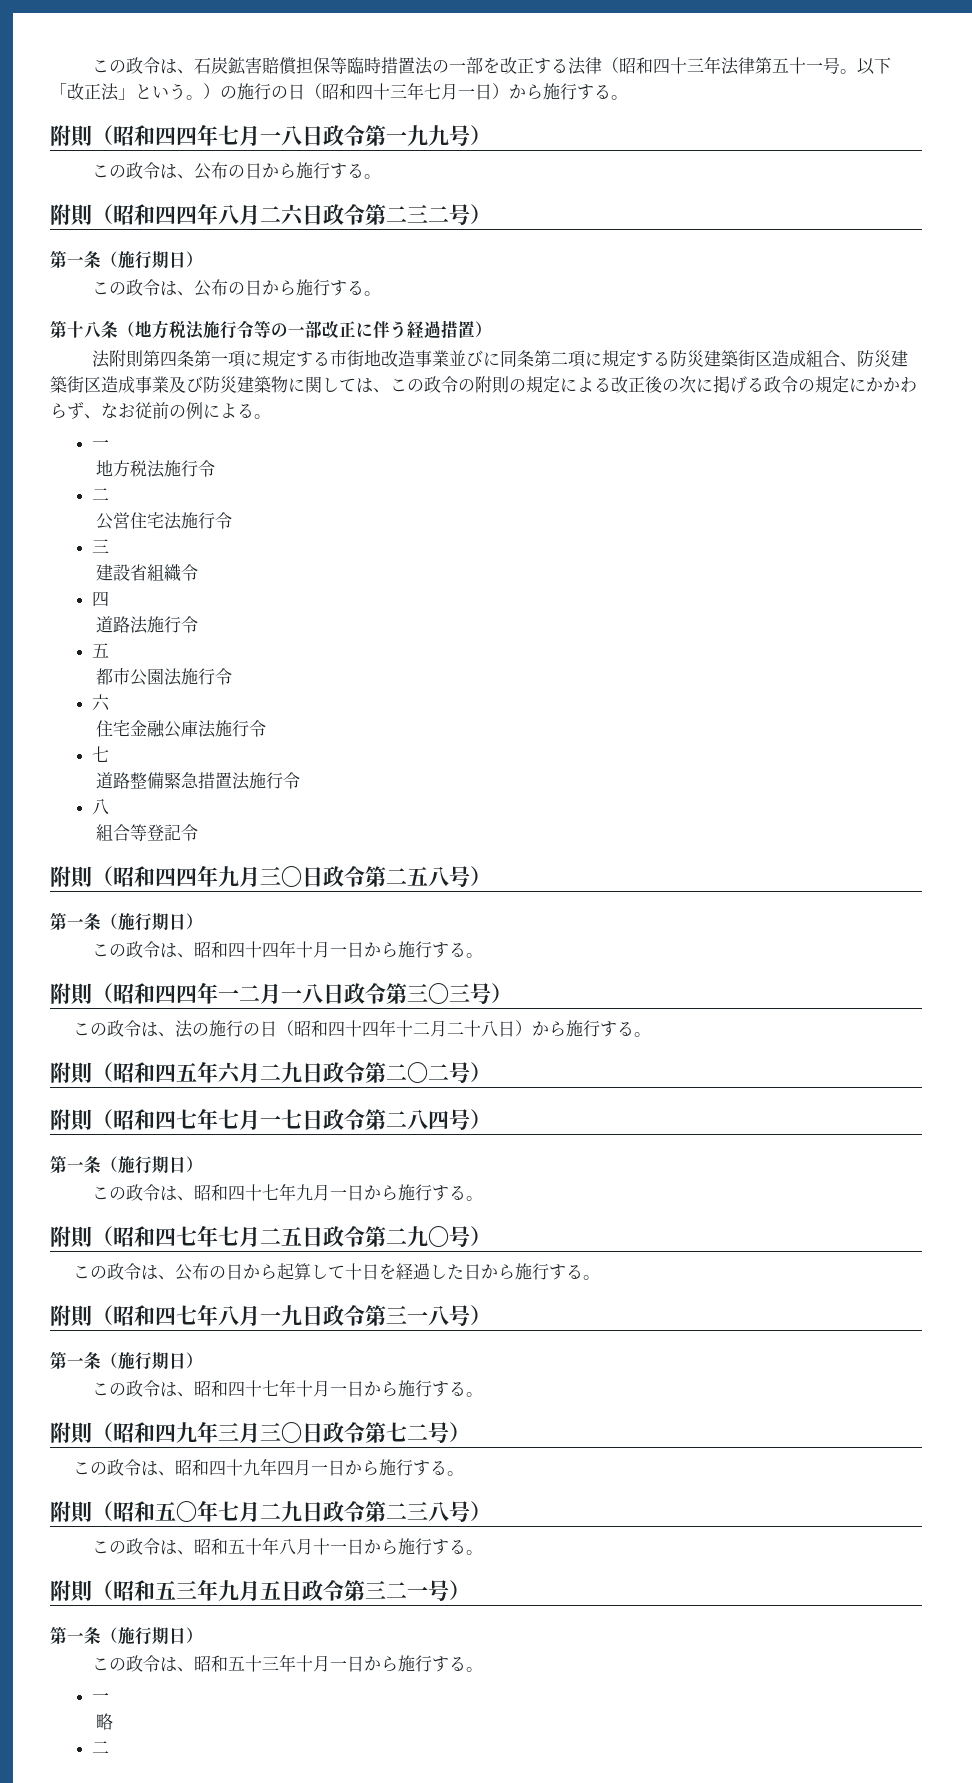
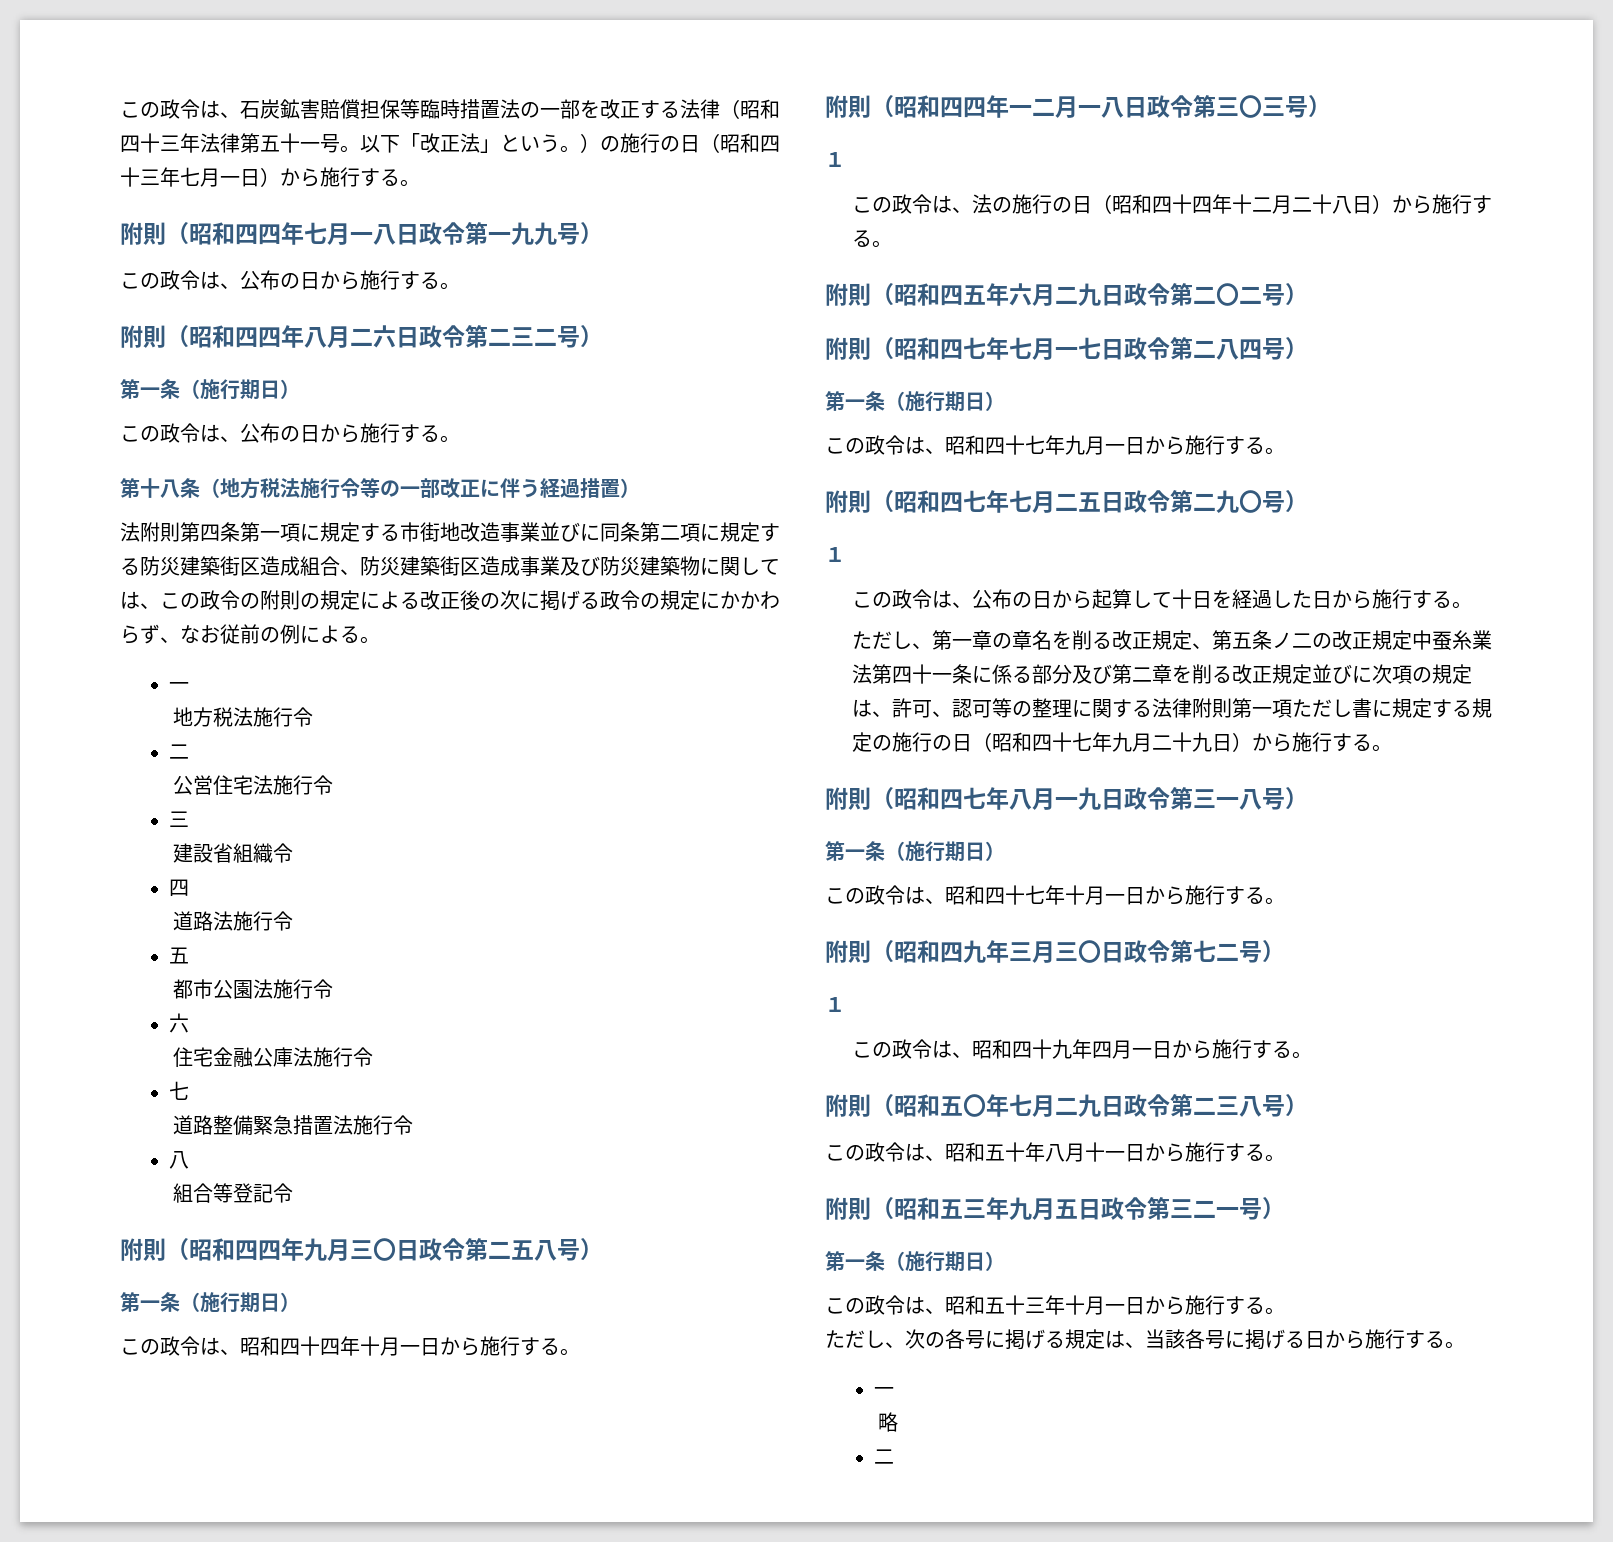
  附則（昭和四四年一二月一八日政令第三〇三号）
+ １
  附則（昭和四七年七月二五日政令第二九〇号）
+ １
+ ただし、第一章の章名を削る改正規定、第五条ノ二の改正規定中蚕糸業法第四十一条に係る部分及び第二章を削る改正規定並びに次項の規定は、許可、認可等の整理に関する法律附則第一項ただし書に規定する規定の施行の日（昭和四十七年九月二十九日）から施行する。
  附則（昭和四九年三月三〇日政令第七二号）
+ １
+ ただし、次の各号に掲げる規定は、当該各号に掲げる日から施行する。

